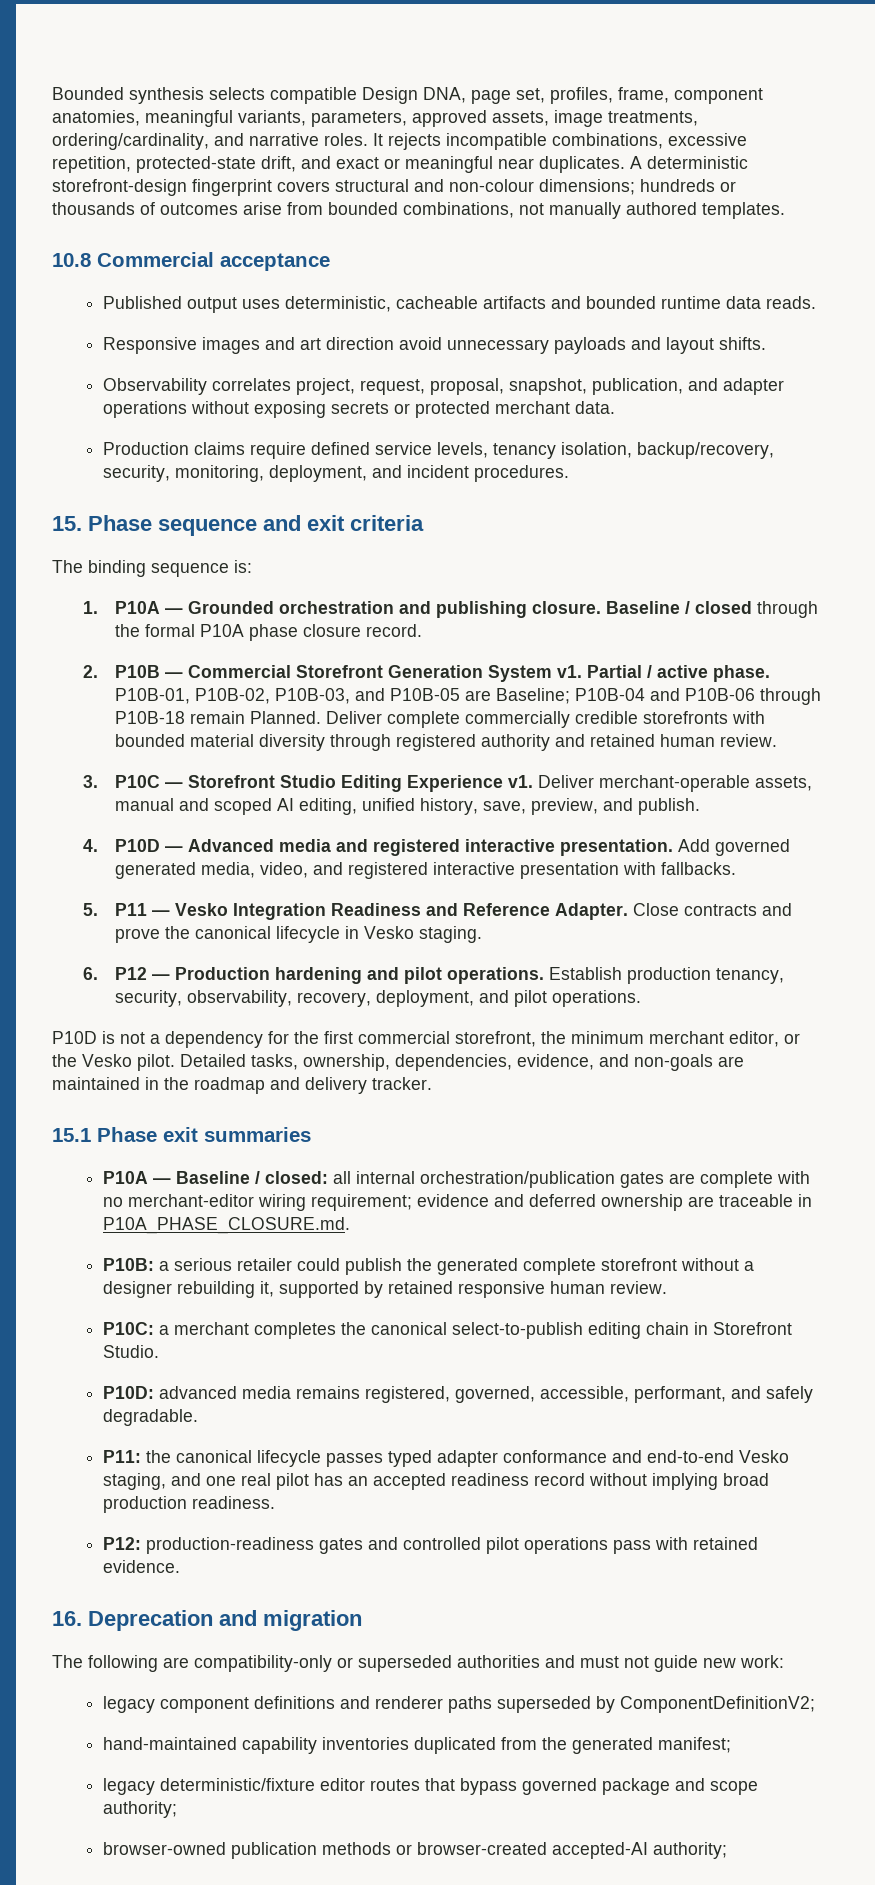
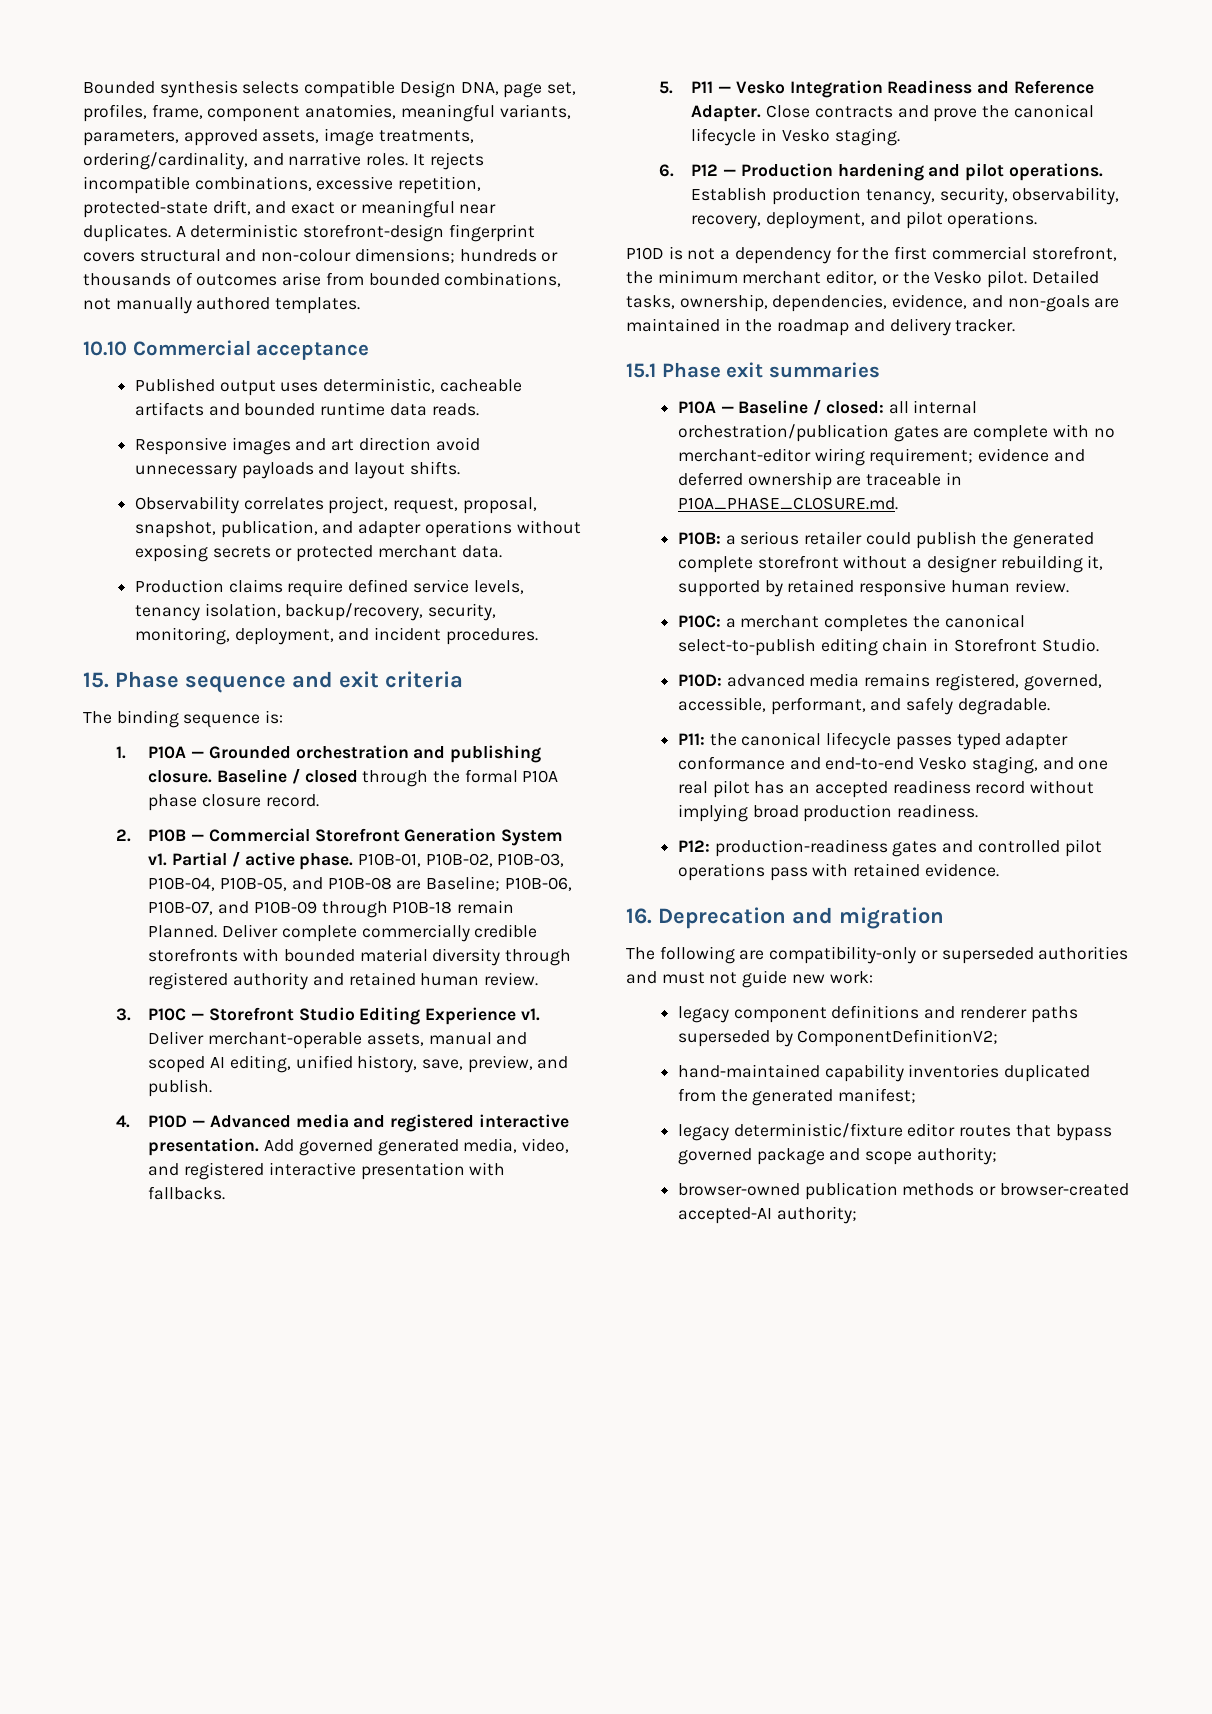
- 10.8 Commercial acceptance
+ 10.10 Commercial acceptance
- P10B-01, P10B-02, P10B-03, and P10B-05 are Baseline; P10B-04 and P10B-06 through P10B-18 remain Planned.
+ P10B-01, P10B-02, P10B-03, P10B-04, P10B-05, and P10B-08 are Baseline; P10B-06, P10B-07, and P10B-09 through P10B-18 remain Planned.

